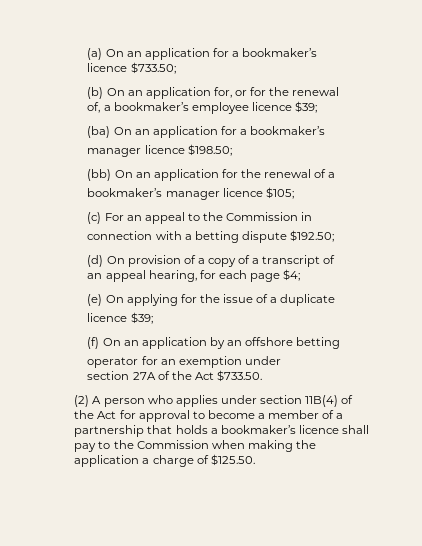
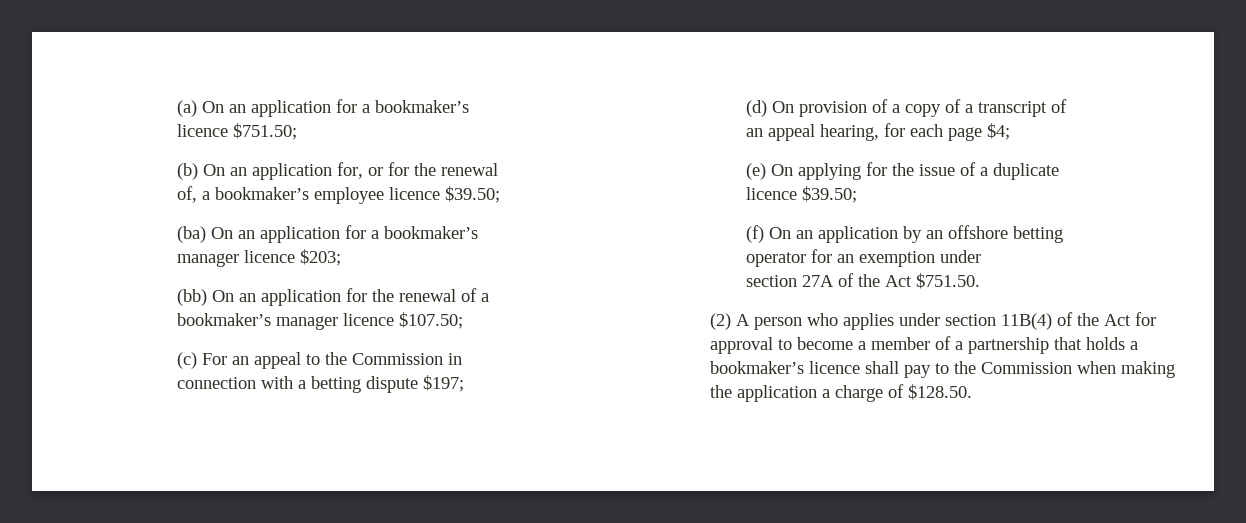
- licence $733.50;
+ licence $751.50;
- of, a bookmaker’s employee licence $39;
+ of, a bookmaker’s employee licence $39.50;
- manager licence $198.50;
+ manager licence $203;
- bookmaker’s manager licence $105;
+ bookmaker’s manager licence $107.50;
- connection with a betting dispute $192.50;
+ connection with a betting dispute $197;
  (e) On applying for the issue of a duplicate
- licence $39;
+ licence $39.50;
- section 27A of the Act $733.50.
+ section 27A of the Act $751.50.
- (2) A person who applies under section 11B(4) of the Act for approval to become a member of a partnership that holds a bookmaker’s licence shall pay to the Commission when making the application a charge of $125.50.
+ (2) A person who applies under section 11B(4) of the Act for approval to become a member of a partnership that holds a bookmaker’s licence shall pay to the Commission when making the application a charge of $128.50.

